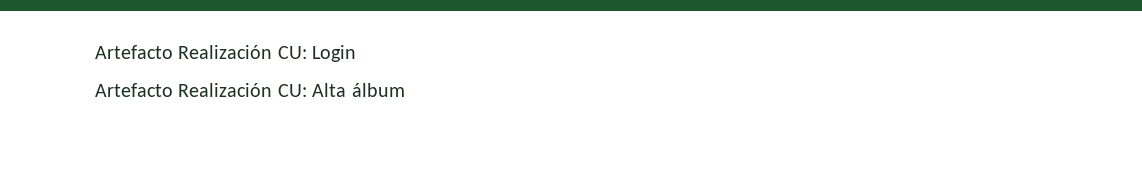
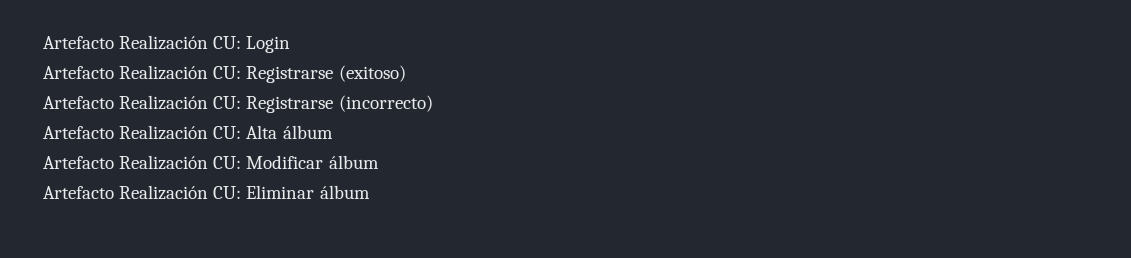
+ Artefacto Realización CU: Registrarse (exitoso)
+ Artefacto Realización CU: Registrarse (incorrecto)
+ Artefacto Realización CU: Modificar álbum
+ Artefacto Realización CU: Eliminar álbum

